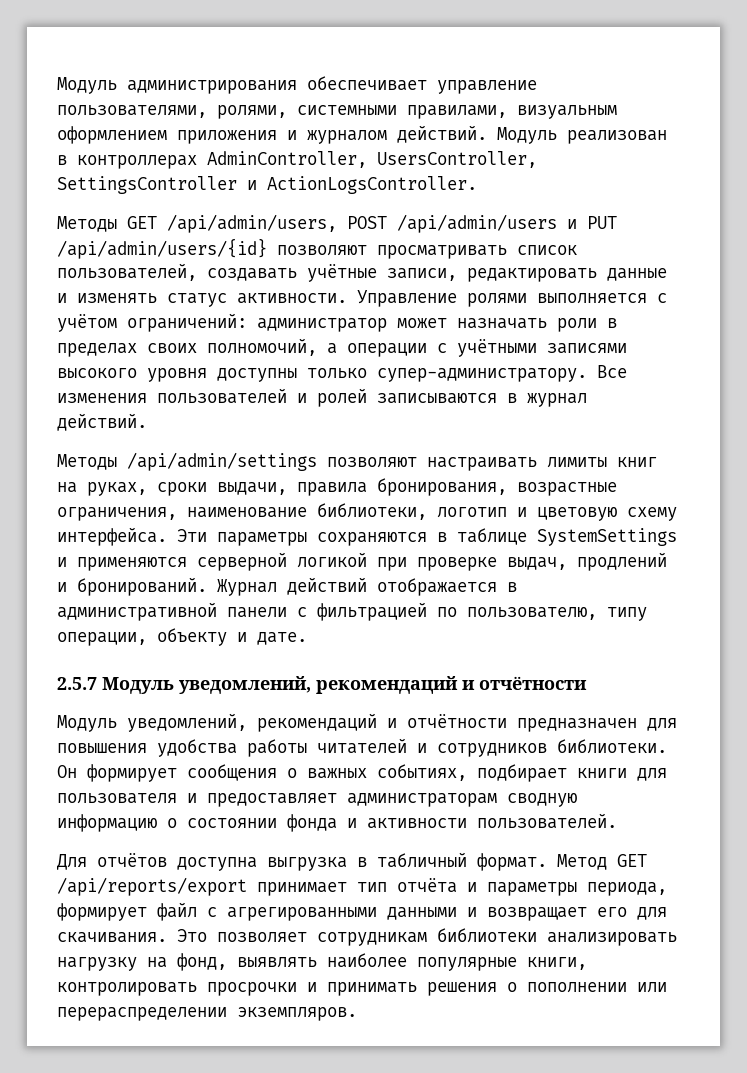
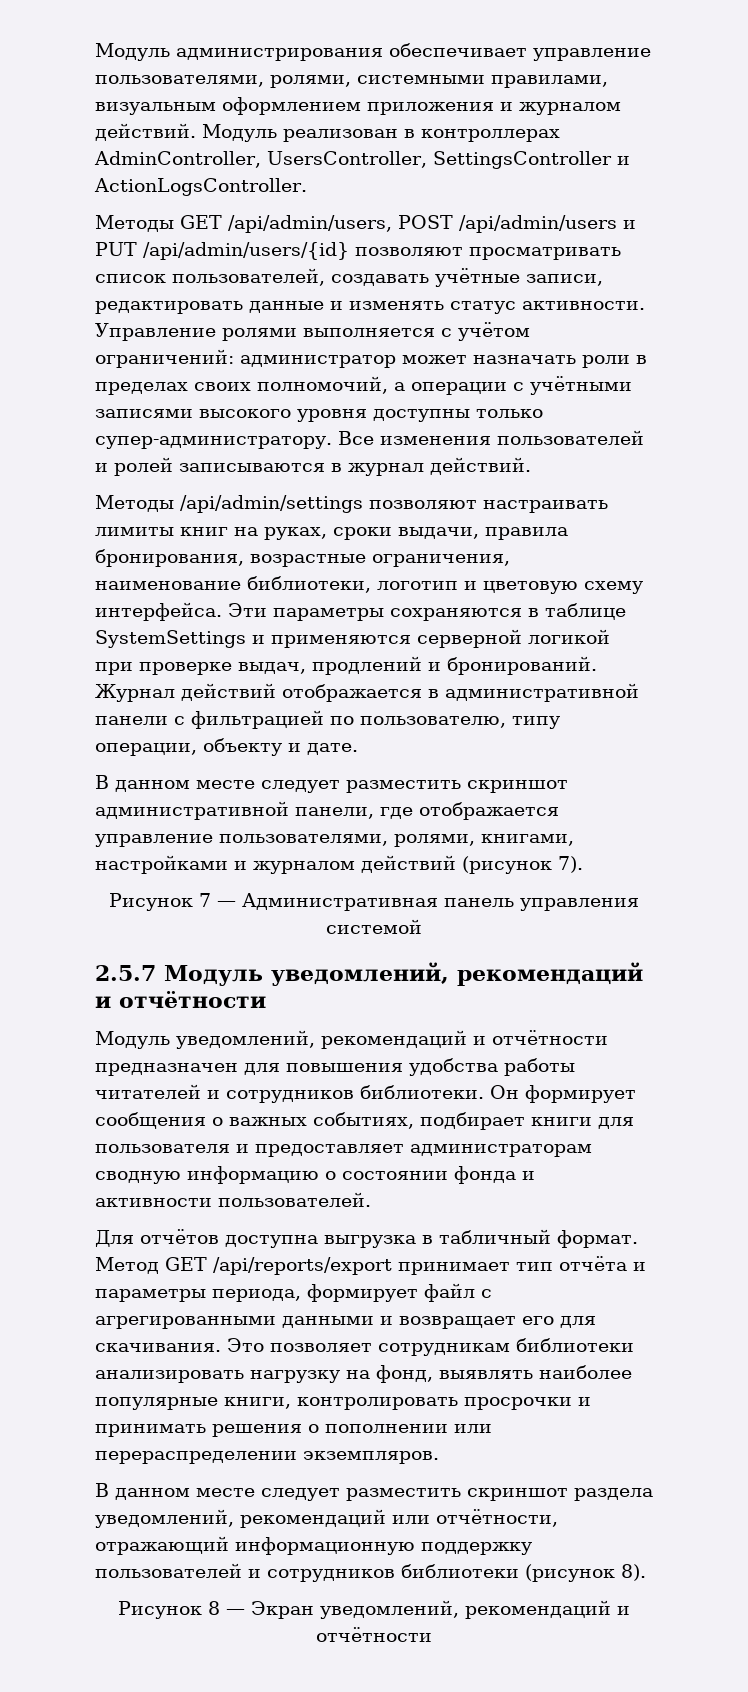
+ В данном месте следует разместить скриншот административной панели, где отображается управление пользователями, ролями, книгами, настройками и журналом действий (рисунок 7).
+ Рисунок 7 — Административная панель управления системой
+ В данном месте следует разместить скриншот раздела уведомлений, рекомендаций или отчётности, отражающий информационную поддержку пользователей и сотрудников библиотеки (рисунок 8).
+ Рисунок 8 — Экран уведомлений, рекомендаций и отчётности

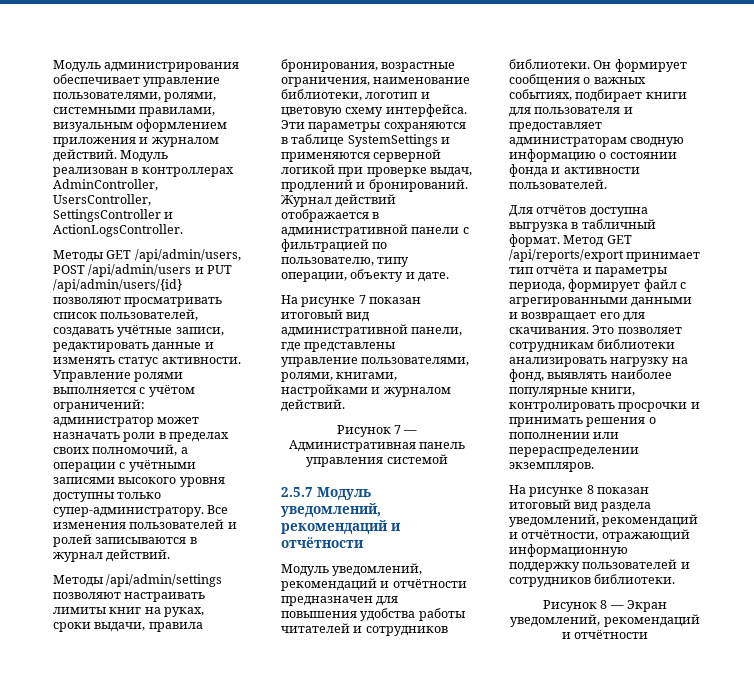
- В данном месте следует разместить скриншот административной панели, где отображается управление пользователями, ролями, книгами, настройками и журналом действий (рисунок 7).
+ На рисунке 7 показан итоговый вид административной панели, где представлены управление пользователями, ролями, книгами, настройками и журналом действий.
- В данном месте следует разместить скриншот раздела уведомлений, рекомендаций или отчётности, отражающий информационную поддержку пользователей и сотрудников библиотеки (рисунок 8).
+ На рисунке 8 показан итоговый вид раздела уведомлений, рекомендаций и отчётности, отражающий информационную поддержку пользователей и сотрудников библиотеки.

